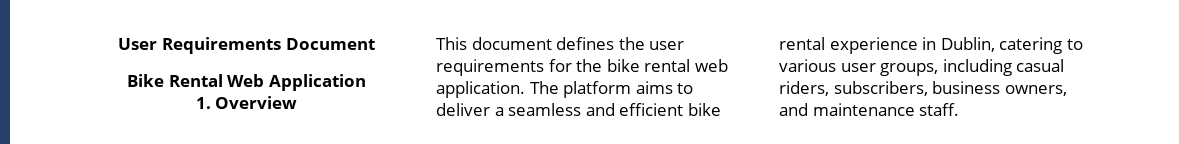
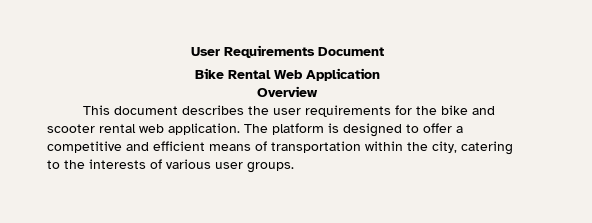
- 1. Overview
+ Overview
- This document defines the user requirements for the bike rental web application.
+ This document describes the user requirements for the bike and scooter rental web application.
- The platform aims to deliver a seamless and efficient bike rental experience in Dublin, catering to various user groups, including casual riders, subscribers, business owners, and maintenance staff.
+ The platform is designed to offer a competitive and efficient means of transportation within the city, catering to the interests of various user groups.

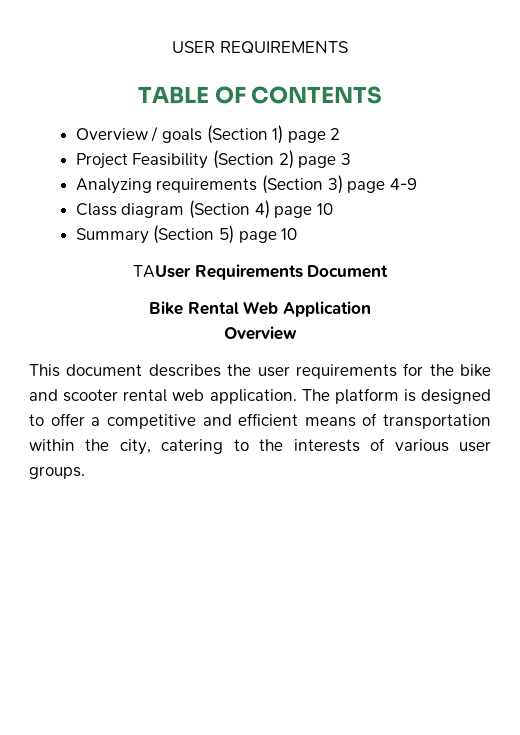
- User Requirements Document
+ USER REQUIREMENTS
+ TABLE OF CONTENTS
+ Overview / goals (Section 1) page 2
+ Project Feasibility (Section 2) page 3
+ Analyzing requirements (Section 3) page 4-9
+ Class diagram (Section 4) page 10
+ Summary (Section 5) page 10
+ TAUser Requirements Document

